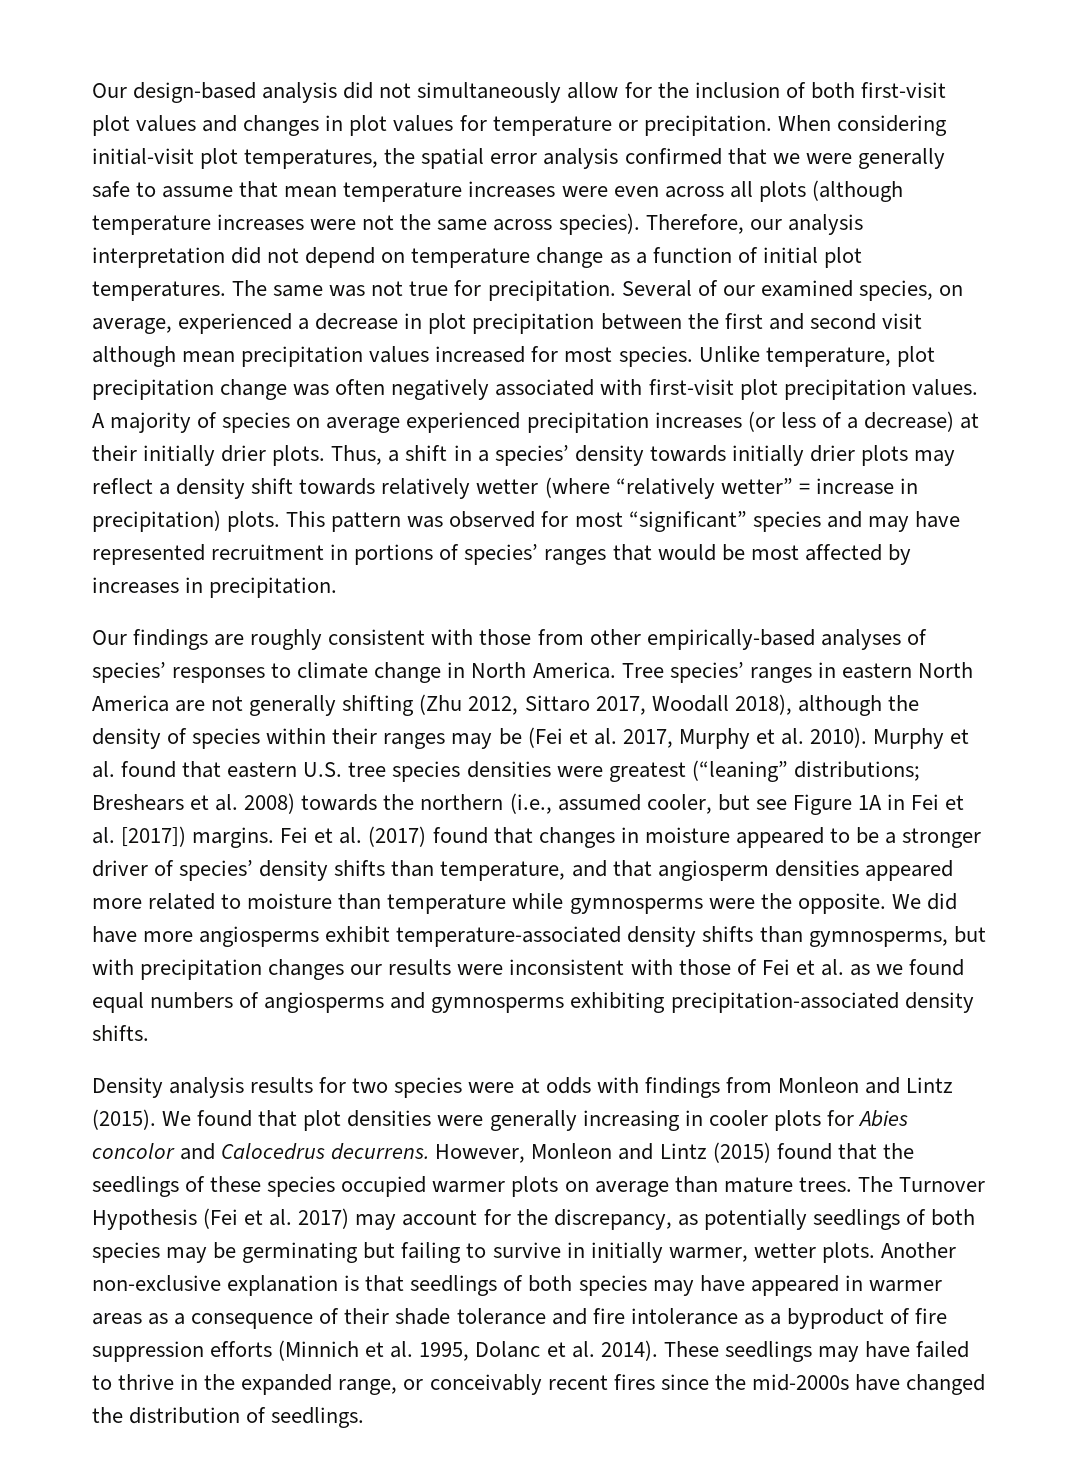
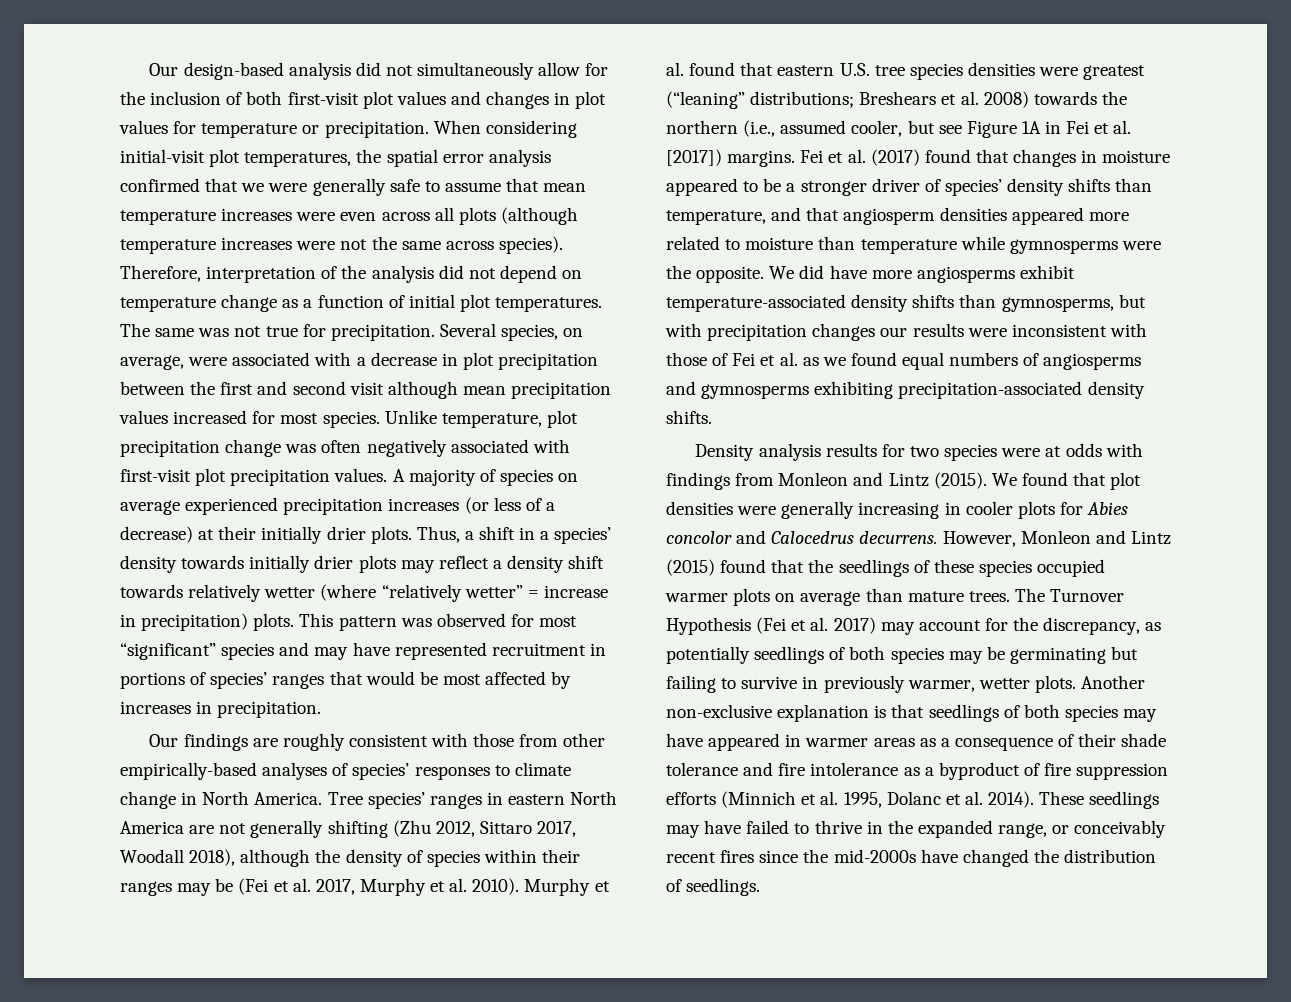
- Therefore, our analysis interpretation did not depend on temperature change as a function of initial plot temperatures.
+ Therefore, interpretation of the analysis did not depend on temperature change as a function of initial plot temperatures.
- Several of our examined species, on average, experienced a decrease in plot precipitation between the first and second visit although mean precipitation values increased for most species.
+ Several species, on average, were associated with a decrease in plot precipitation between the first and second visit although mean precipitation values increased for most species.
- The Turnover Hypothesis (Fei et al. 2017) may account for the discrepancy, as potentially seedlings of both species may be germinating but failing to survive in initially warmer, wetter plots.
+ The Turnover Hypothesis (Fei et al. 2017) may account for the discrepancy, as potentially seedlings of both species may be germinating but failing to survive in previously warmer, wetter plots.

